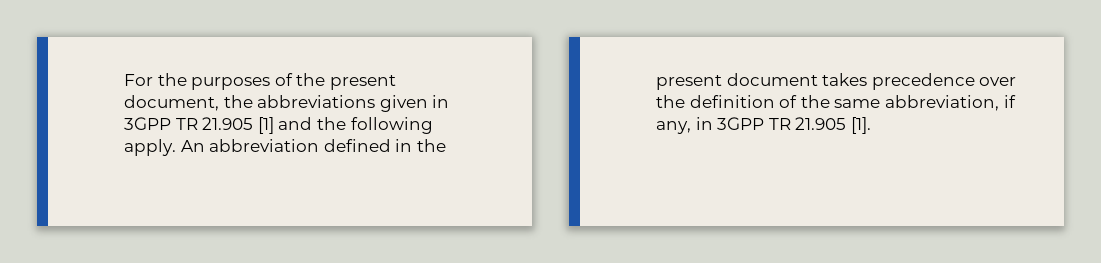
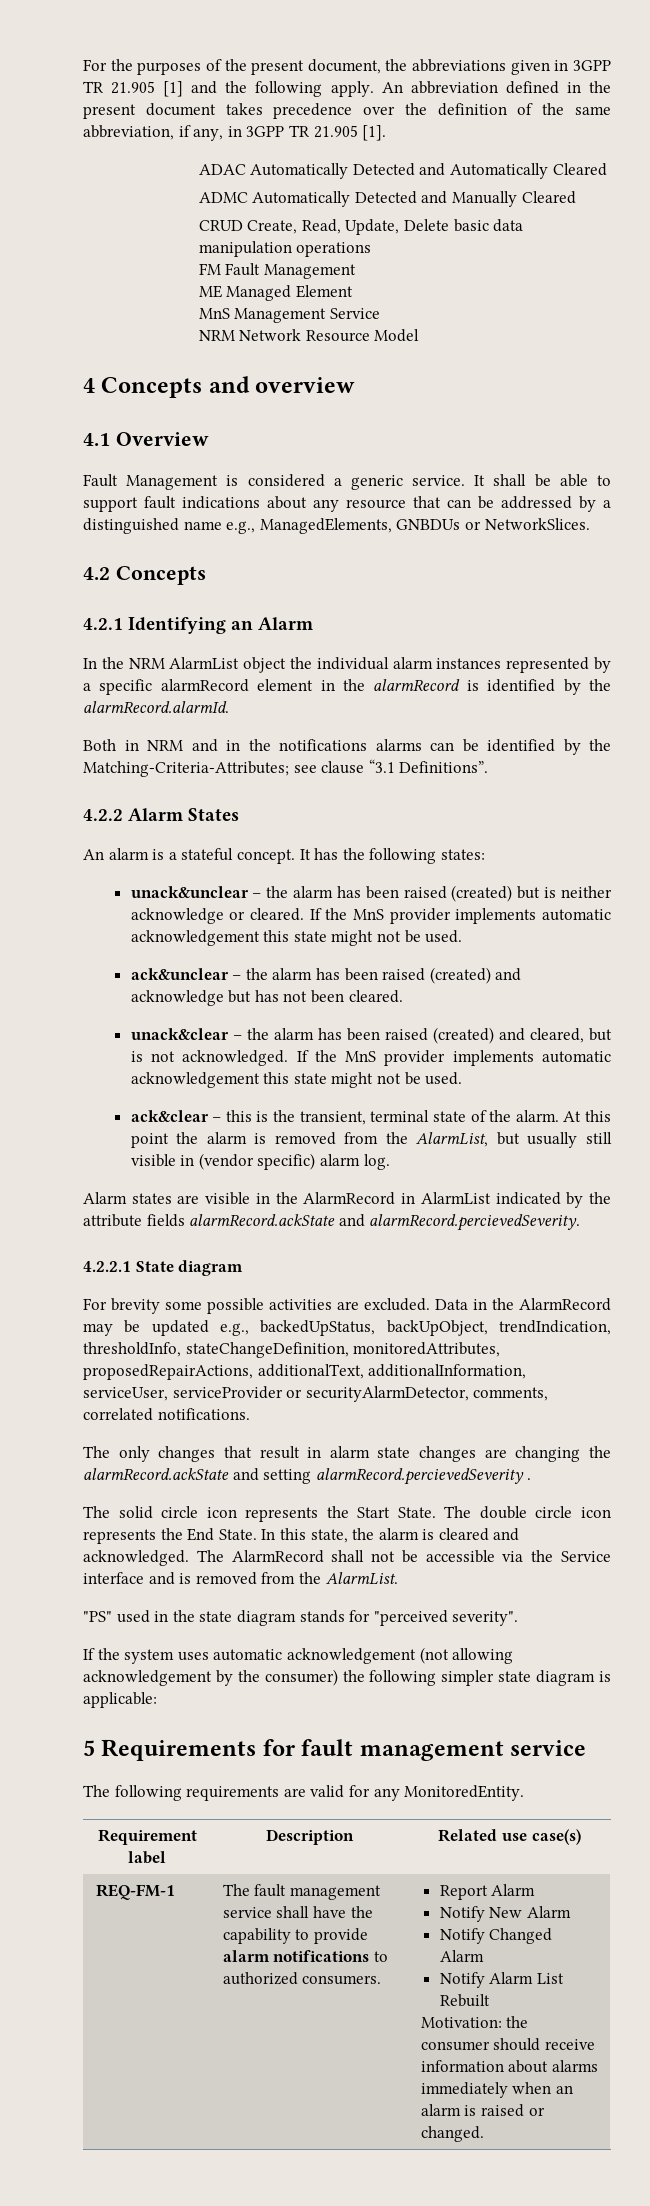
+ ADAC Automatically Detected and Automatically Cleared
+ ADMC Automatically Detected and Manually Cleared
+ CRUD Create, Read, Update, Delete basic data manipulation operations
+ FM Fault Management
+ ME Managed Element
+ MnS Management Service
+ NRM Network Resource Model
+ 4 Concepts and overview
+ 4.1 Overview
+ Fault Management is considered a generic service. It shall be able to support fault indications about any resource that can be addressed by a distinguished name e.g., ManagedElements, GNBDUs or NetworkSlices.
+ 4.2 Concepts
+ 4.2.1 Identifying an Alarm
+ In the NRM AlarmList object the individual alarm instances represented by a specific alarmRecord element in the alarmRecord is identified by the alarmRecord.alarmId.
+ Both in NRM and in the notifications alarms can be identified by the Matching-Criteria-Attributes; see clause “3.1 Definitions”.
+ 4.2.2 Alarm States
+ An alarm is a stateful concept. It has the following states:
+ unack&unclear – the alarm has been raised (created) but is neither acknowledge or cleared. If the MnS provider implements automatic acknowledgement this state might not be used.
+ ack&unclear – the alarm has been raised (created) and acknowledge but has not been cleared.
+ unack&clear – the alarm has been raised (created) and cleared, but is not acknowledged. If the MnS provider implements automatic acknowledgement this state might not be used.
+ ack&clear – this is the transient, terminal state of the alarm. At this point the alarm is removed from the AlarmList, but usually still visible in (vendor specific) alarm log.
+ Alarm states are visible in the AlarmRecord in AlarmList indicated by the attribute fields alarmRecord.ackState and alarmRecord.percievedSeverity.
+ 4.2.2.1 State diagram
+ For brevity some possible activities are excluded. Data in the AlarmRecord may be updated e.g., backedUpStatus, backUpObject, trendIndication, thresholdInfo, stateChangeDefinition, monitoredAttributes, proposedRepairActions, additionalText, additionalInformation, serviceUser, serviceProvider or securityAlarmDetector, comments, correlated notifications.
+ The only changes that result in alarm state changes are changing the alarmRecord.ackState and setting alarmRecord.percievedSeverity .
+ The solid circle icon represents the Start State. The double circle icon represents the End State. In this state, the alarm is cleared and acknowledged. The AlarmRecord shall not be accessible via the Service interface and is removed from the AlarmList.
+ "PS" used in the state diagram stands for "perceived severity".
+ If the system uses automatic acknowledgement (not allowing acknowledgement by the consumer) the following simpler state diagram is applicable:
+ 5 Requirements for fault management service
+ The following requirements are valid for any MonitoredEntity.
+ Requirement label | Description | Related use case(s)
+ REQ-FM-1 | The fault management service shall have the capability to provide alarm notifications to authorized consumers. | Report Alarm
+ Notify New Alarm
+ Notify Changed Alarm
+ Notify Alarm List Rebuilt
+ Motivation: the consumer should receive information about alarms immediately when an alarm is raised or changed.

